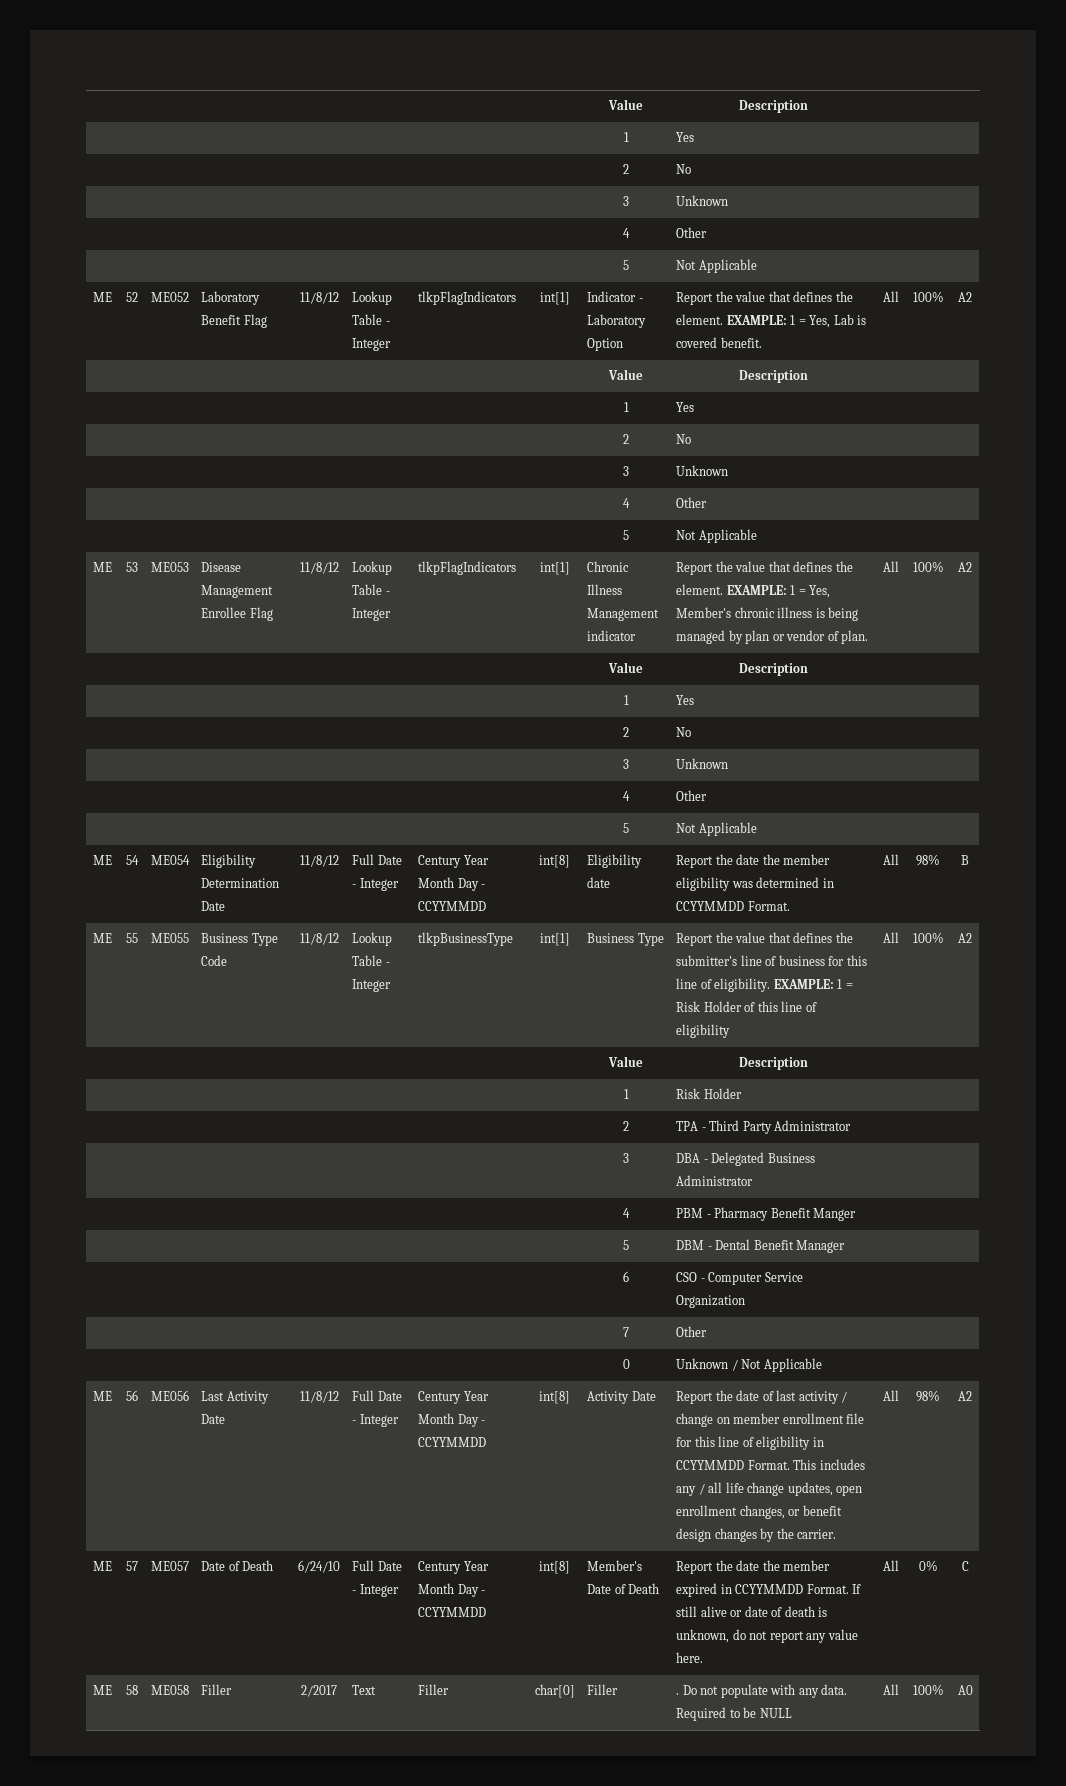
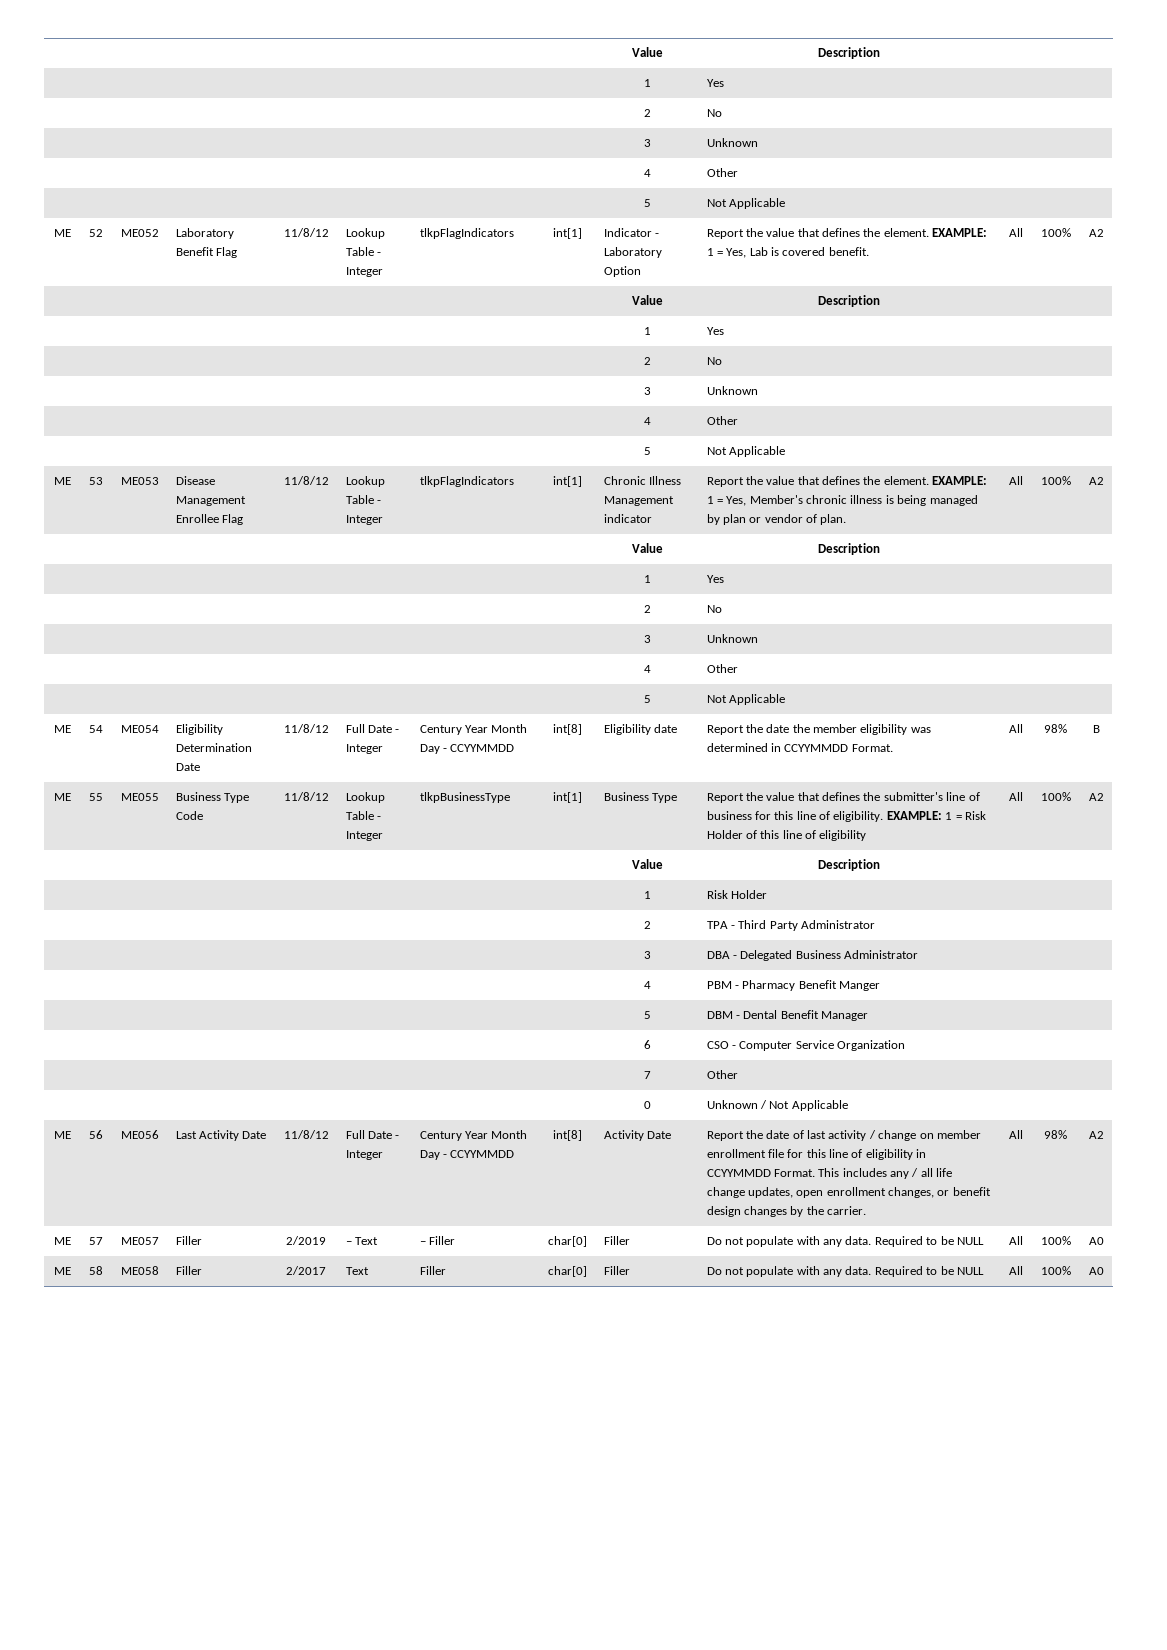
- Date of Death | 6/24/10 | Full Date - Integer | Century Year Month Day - CCYYMMDD | int[8] | Member's Date of Death | Report the date the member expired in CCYYMMDD Format. If still alive or date of death is unknown, do not report any value here. | All | 0% | C
+ Filler | 2/2019 | – Text | – Filler | char[0] | Filler | Do not populate with any data. Required to be NULL | All | 100% | A0
- ME | 58 | ME058 | Filler | 2/2017 | Text | Filler | char[0] | Filler | . Do not populate with any data. Required to be NULL | All | 100% | A0
+ ME | 58 | ME058 | Filler | 2/2017 | Text | Filler | char[0] | Filler | Do not populate with any data. Required to be NULL | All | 100% | A0

